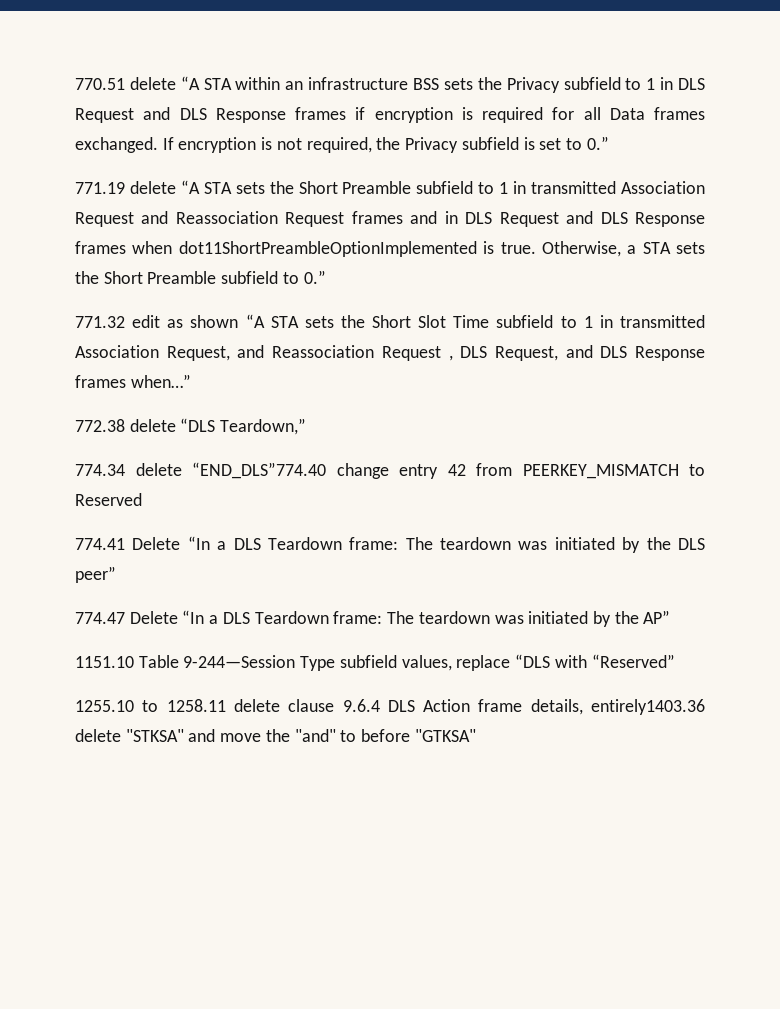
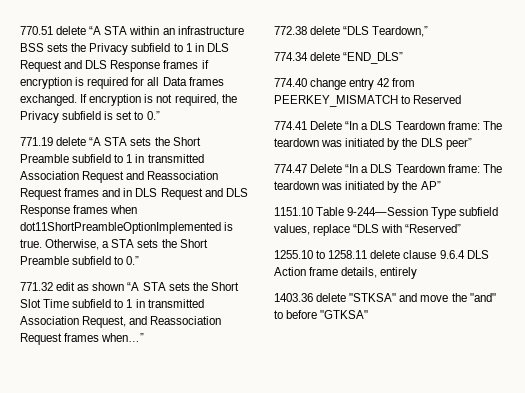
- 771.32 edit as shown “A STA sets the Short Slot Time subfield to 1 in transmitted Association Request, and Reassociation Request , DLS Request, and DLS Response frames when…”
+ 771.32 edit as shown “A STA sets the Short Slot Time subfield to 1 in transmitted Association Request, and Reassociation Request frames when…”
- 774.34 delete “END_DLS”774.40 change entry 42 from PEERKEY_MISMATCH to Reserved
+ 774.34 delete “END_DLS”
+ 774.40 change entry 42 from PEERKEY_MISMATCH to Reserved
- 1255.10 to 1258.11 delete clause 9.6.4 DLS Action frame details, entirely1403.36 delete "STKSA" and move the "and" to before "GTKSA"
+ 1255.10 to 1258.11 delete clause 9.6.4 DLS Action frame details, entirely
+ 1403.36 delete "STKSA" and move the "and" to before "GTKSA"

